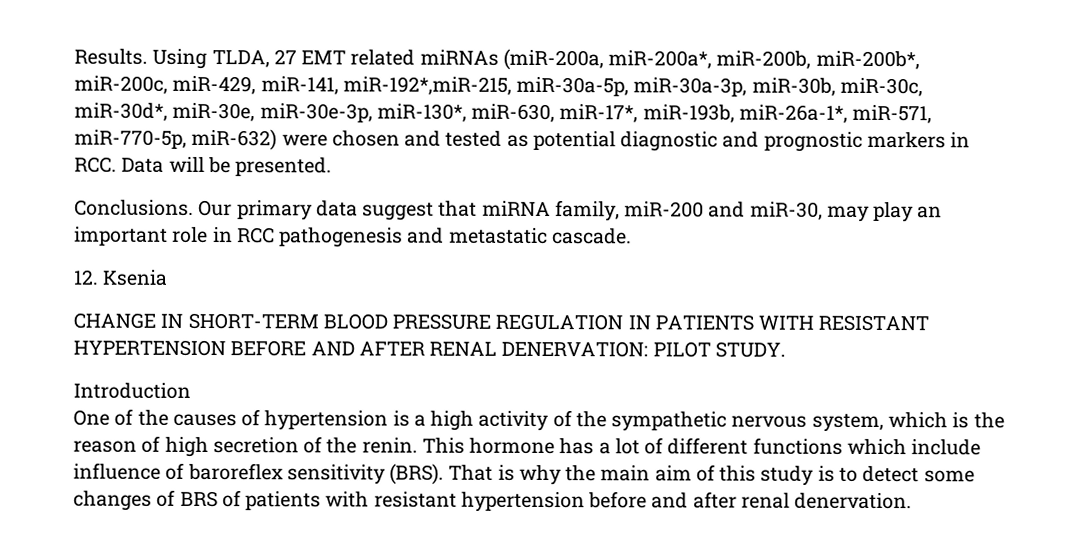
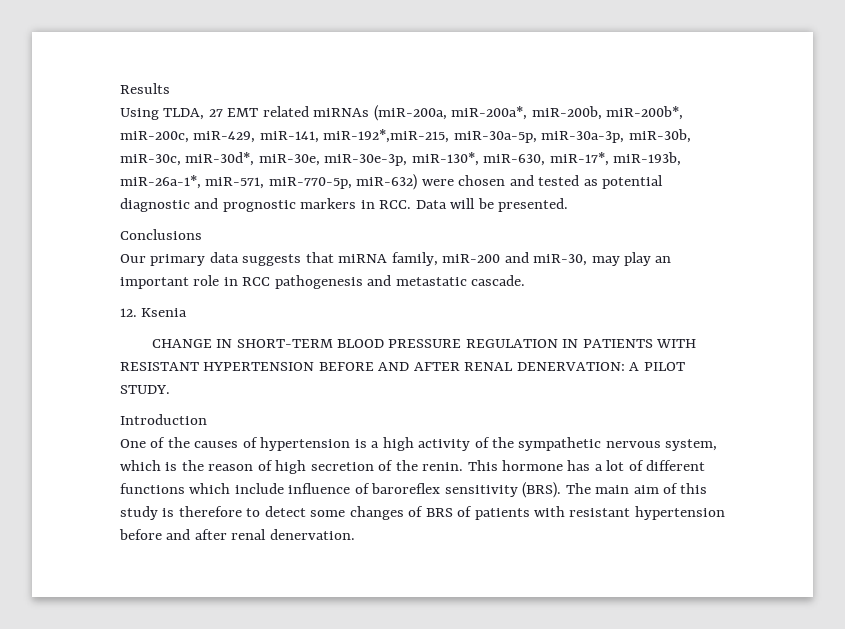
- Results. Using TLDA, 27 EMT related miRNAs (miR-200a, miR-200a*, miR-200b, miR-200b*, miR-200c, miR-429, miR-141, miR-192*,miR-215, miR-30a-5p, miR-30a-3p, miR-30b, miR-30c, miR-30d*, miR-30e, miR-30e-3p, miR-130*, miR-630, miR-17*, miR-193b, miR-26a-1*, miR-571, miR-770-5p, miR-632) were chosen and tested as potential diagnostic and prognostic markers in RCC. Data will be presented.
+ Results
+ Using TLDA, 27 EMT related miRNAs (miR-200a, miR-200a*, miR-200b, miR-200b*, miR-200c, miR-429, miR-141, miR-192*,miR-215, miR-30a-5p, miR-30a-3p, miR-30b, miR-30c, miR-30d*, miR-30e, miR-30e-3p, miR-130*, miR-630, miR-17*, miR-193b, miR-26a-1*, miR-571, miR-770-5p, miR-632) were chosen and tested as potential diagnostic and prognostic markers in RCC. Data will be presented.
- Conclusions. Our primary data suggest that miRNA family, miR-200 and miR-30, may play an important role in RCC pathogenesis and metastatic cascade.
+ Conclusions
+ Our primary data suggests that miRNA family, miR-200 and miR-30, may play an important role in RCC pathogenesis and metastatic cascade.
- CHANGE IN SHORT-TERM BLOOD PRESSURE REGULATION IN PATIENTS WITH RESISTANT HYPERTENSION BEFORE AND AFTER RENAL DENERVATION: PILOT STUDY.
+ CHANGE IN SHORT-TERM BLOOD PRESSURE REGULATION IN PATIENTS WITH RESISTANT HYPERTENSION BEFORE AND AFTER RENAL DENERVATION: A PILOT STUDY.
- That is why the main aim of this study is to detect some changes of BRS of patients with resistant hypertension before and after renal denervation.
+ The main aim of this study is therefore to detect some changes of BRS of patients with resistant hypertension before and after renal denervation.

